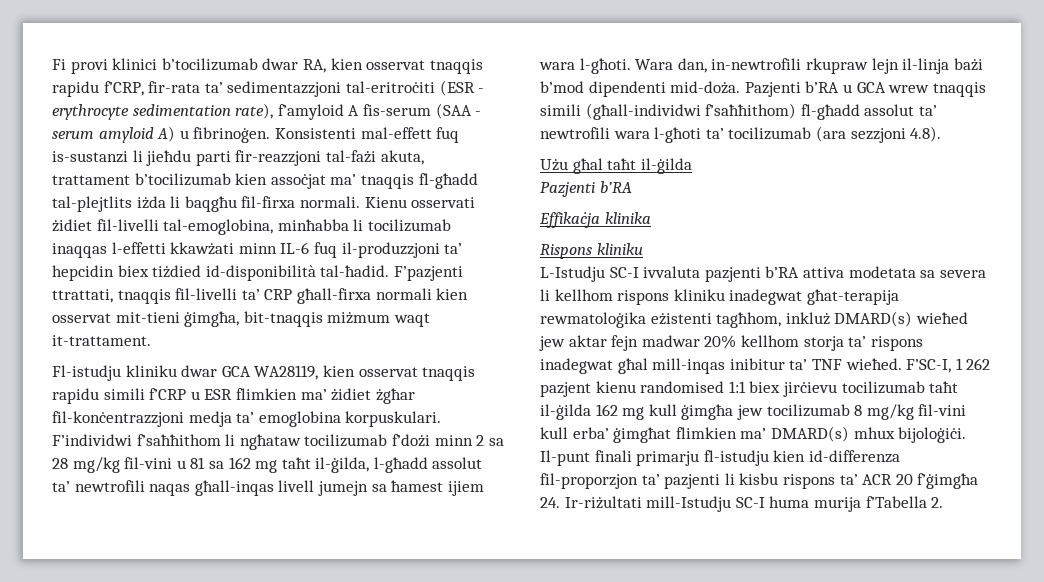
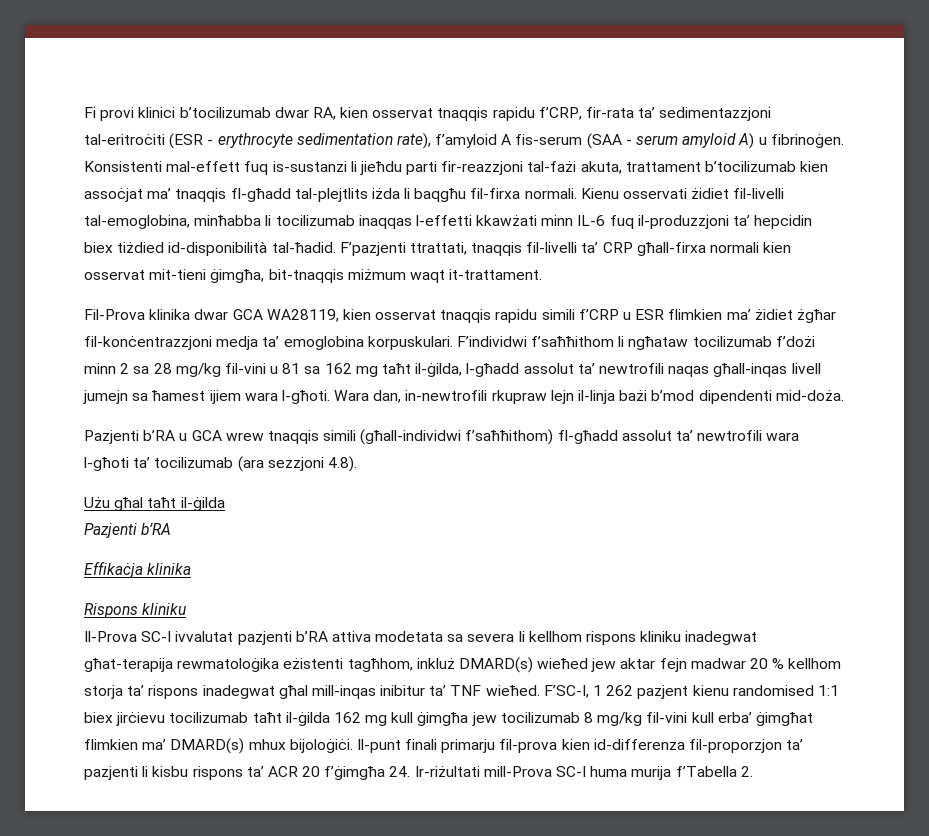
- Fl-istudju kliniku dwar GCA WA28119, kien osservat tnaqqis rapidu simili f’CRP u ESR flimkien ma’ żidiet żgħar fil-konċentrazzjoni medja ta’ emoglobina korpuskulari.
+ Fil-Prova klinika dwar GCA WA28119, kien osservat tnaqqis rapidu simili f’CRP u ESR flimkien ma’ żidiet żgħar fil-konċentrazzjoni medja ta’ emoglobina korpuskulari.
- Wara dan, in-newtrofili rkupraw lejn il-linja bażi b’mod dipendenti mid-doża. Pazjenti b’RA u GCA wrew tnaqqis simili (għall-individwi f’saħħithom) fl-għadd assolut ta’ newtrofili wara l-għoti ta’ tocilizumab (ara sezzjoni 4.8).
+ Wara dan, in-newtrofili rkupraw lejn il-linja bażi b’mod dipendenti mid-doża.
+ Pazjenti b’RA u GCA wrew tnaqqis simili (għall-individwi f’saħħithom) fl-għadd assolut ta’ newtrofili wara l-għoti ta’ tocilizumab (ara sezzjoni 4.8).
- L-Istudju SC-I ivvaluta pazjenti b’RA attiva modetata sa severa li kellhom rispons kliniku inadegwat għat-terapija rewmatoloġika eżistenti tagħhom, inkluż DMARD(s) wieħed jew aktar fejn madwar 20% kellhom storja ta’ rispons inadegwat għal mill-inqas inibitur ta’ TNF wieħed.
+ Il-Prova SC-I ivvalutat pazjenti b’RA attiva modetata sa severa li kellhom rispons kliniku inadegwat għat-terapija rewmatoloġika eżistenti tagħhom, inkluż DMARD(s) wieħed jew aktar fejn madwar 20 % kellhom storja ta’ rispons inadegwat għal mill-inqas inibitur ta’ TNF wieħed.
- Il-punt finali primarju fl-istudju kien id-differenza fil-proporzjon ta’ pazjenti li kisbu rispons ta’ ACR 20 f’ġimgħa 24. Ir-riżultati mill-Istudju SC-I huma murija f’Tabella 2.
+ Il-punt finali primarju fil-prova kien id-differenza fil-proporzjon ta’ pazjenti li kisbu rispons ta’ ACR 20 f’ġimgħa 24. Ir-riżultati mill-Prova SC-I huma murija f’Tabella 2.

